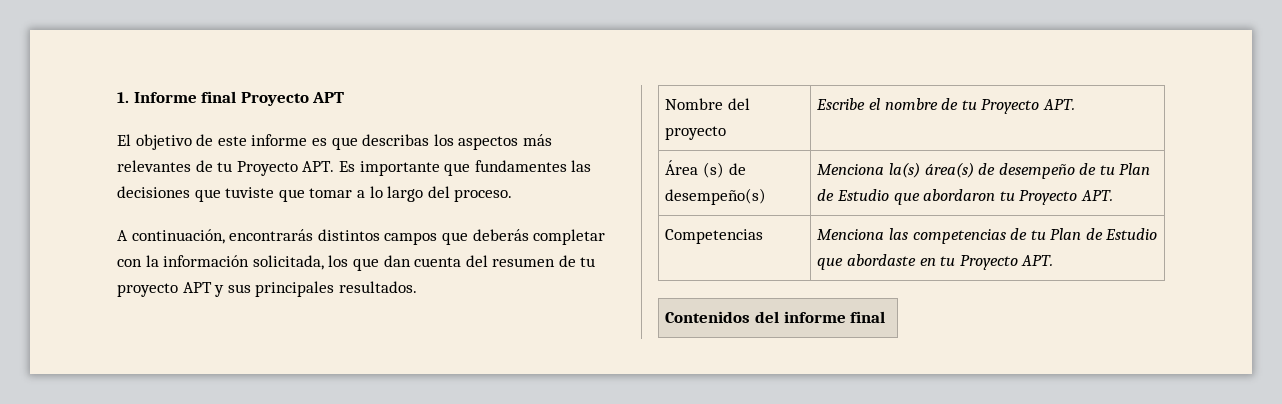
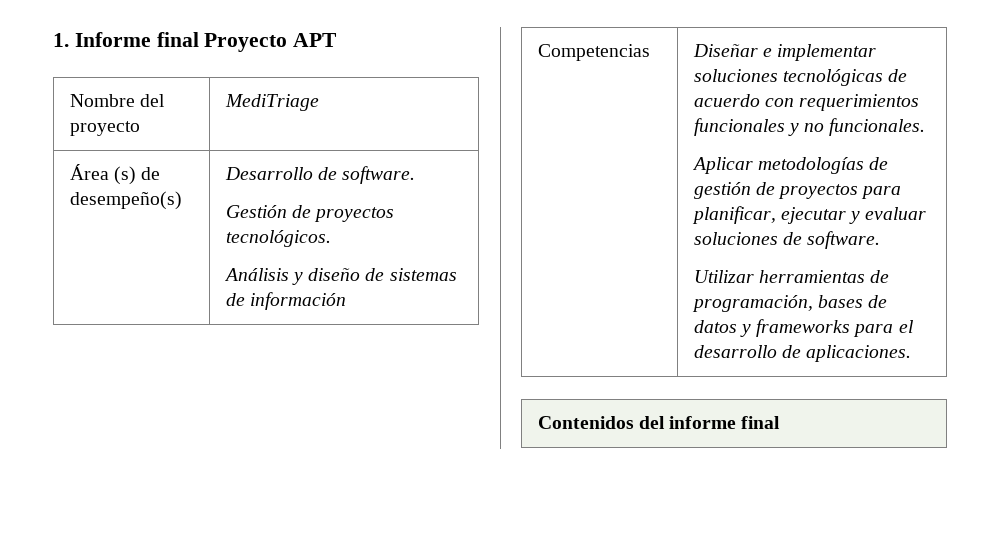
- El objetivo de este informe es que describas los aspectos más relevantes de tu Proyecto APT. Es importante que fundamentes las decisiones que tuviste que tomar a lo largo del proceso.
- A continuación, encontrarás distintos campos que deberás completar con la información solicitada, los que dan cuenta del resumen de tu proyecto APT y sus principales resultados.
- Nombre del proyecto | Escribe el nombre de tu Proyecto APT.
- Área (s) de desempeño(s) | Menciona la(s) área(s) de desempeño de tu Plan de Estudio que abordaron tu Proyecto APT.
- Competencias | Menciona las competencias de tu Plan de Estudio que abordaste en tu Proyecto APT.
+ Nombre del proyecto | MediTriage
+ Área (s) de desempeño(s) | Desarrollo de software.
+ Gestión de proyectos tecnológicos.
+ Análisis y diseño de sistemas de información
+ Competencias | Diseñar e implementar soluciones tecnológicas de acuerdo con requerimientos funcionales y no funcionales.
+ Aplicar metodologías de gestión de proyectos para planificar, ejecutar y evaluar soluciones de software.
+ Utilizar herramientas de programación, bases de datos y frameworks para el desarrollo de aplicaciones.

